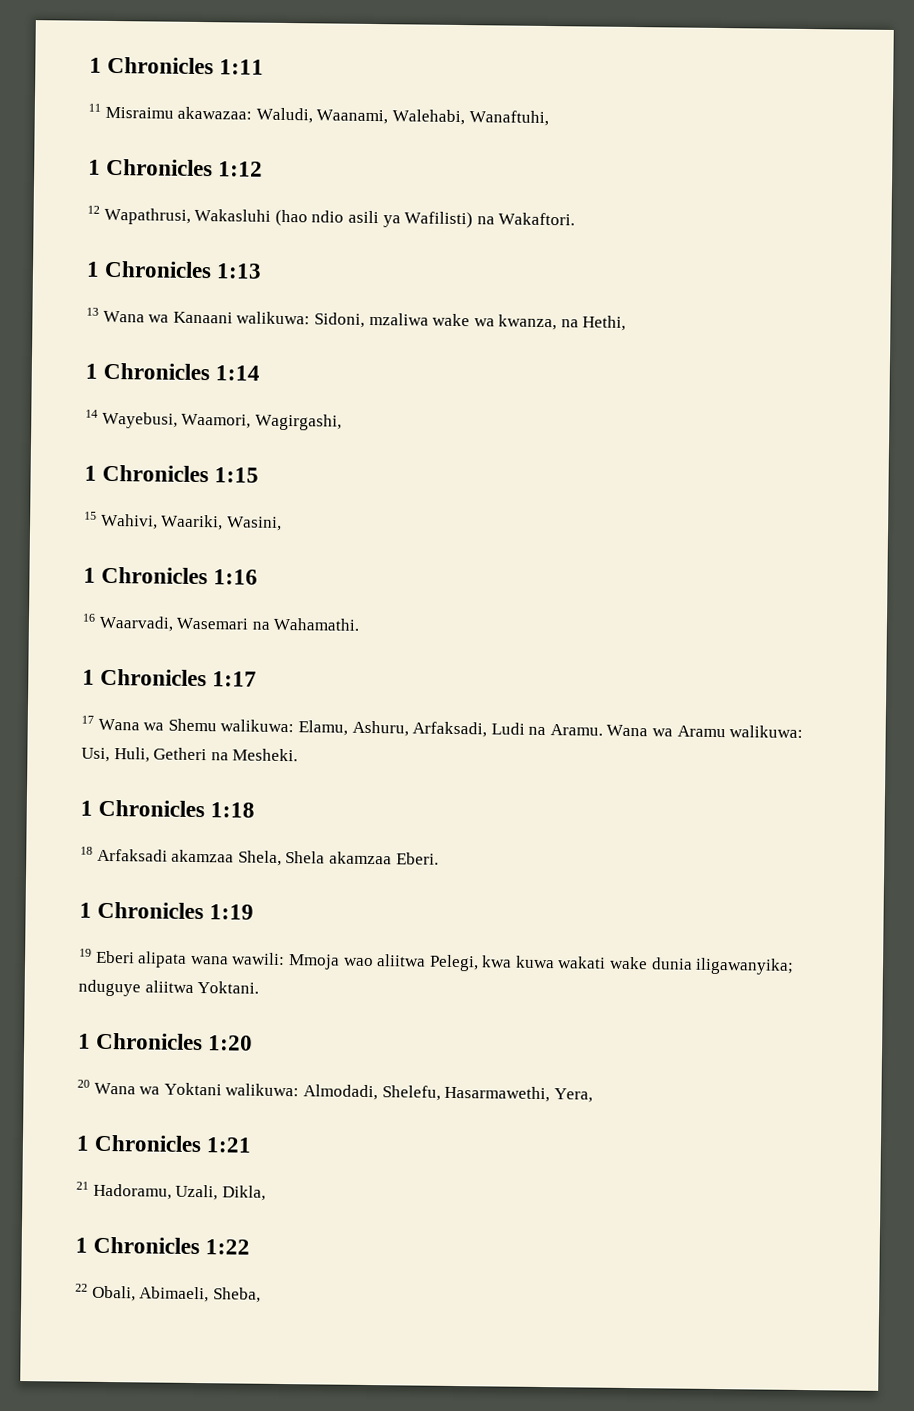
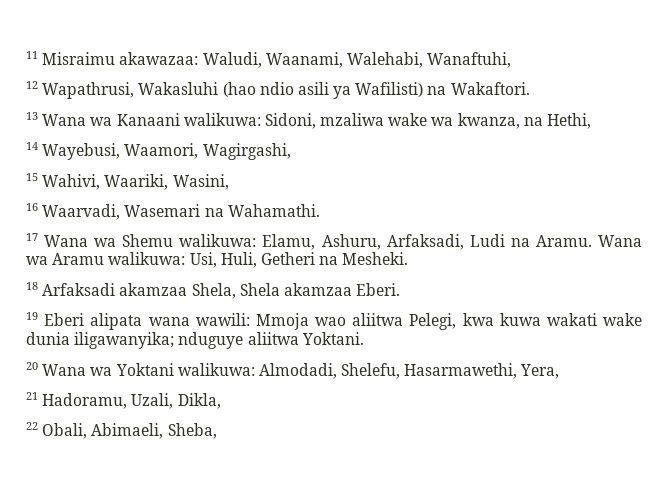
- 1 Chronicles 1:11
- 1 Chronicles 1:12
- 1 Chronicles 1:13
- 1 Chronicles 1:14
- 1 Chronicles 1:15
- 1 Chronicles 1:16
- 1 Chronicles 1:17
- 1 Chronicles 1:18
- 1 Chronicles 1:19
- 1 Chronicles 1:20
- 1 Chronicles 1:21
- 1 Chronicles 1:22

